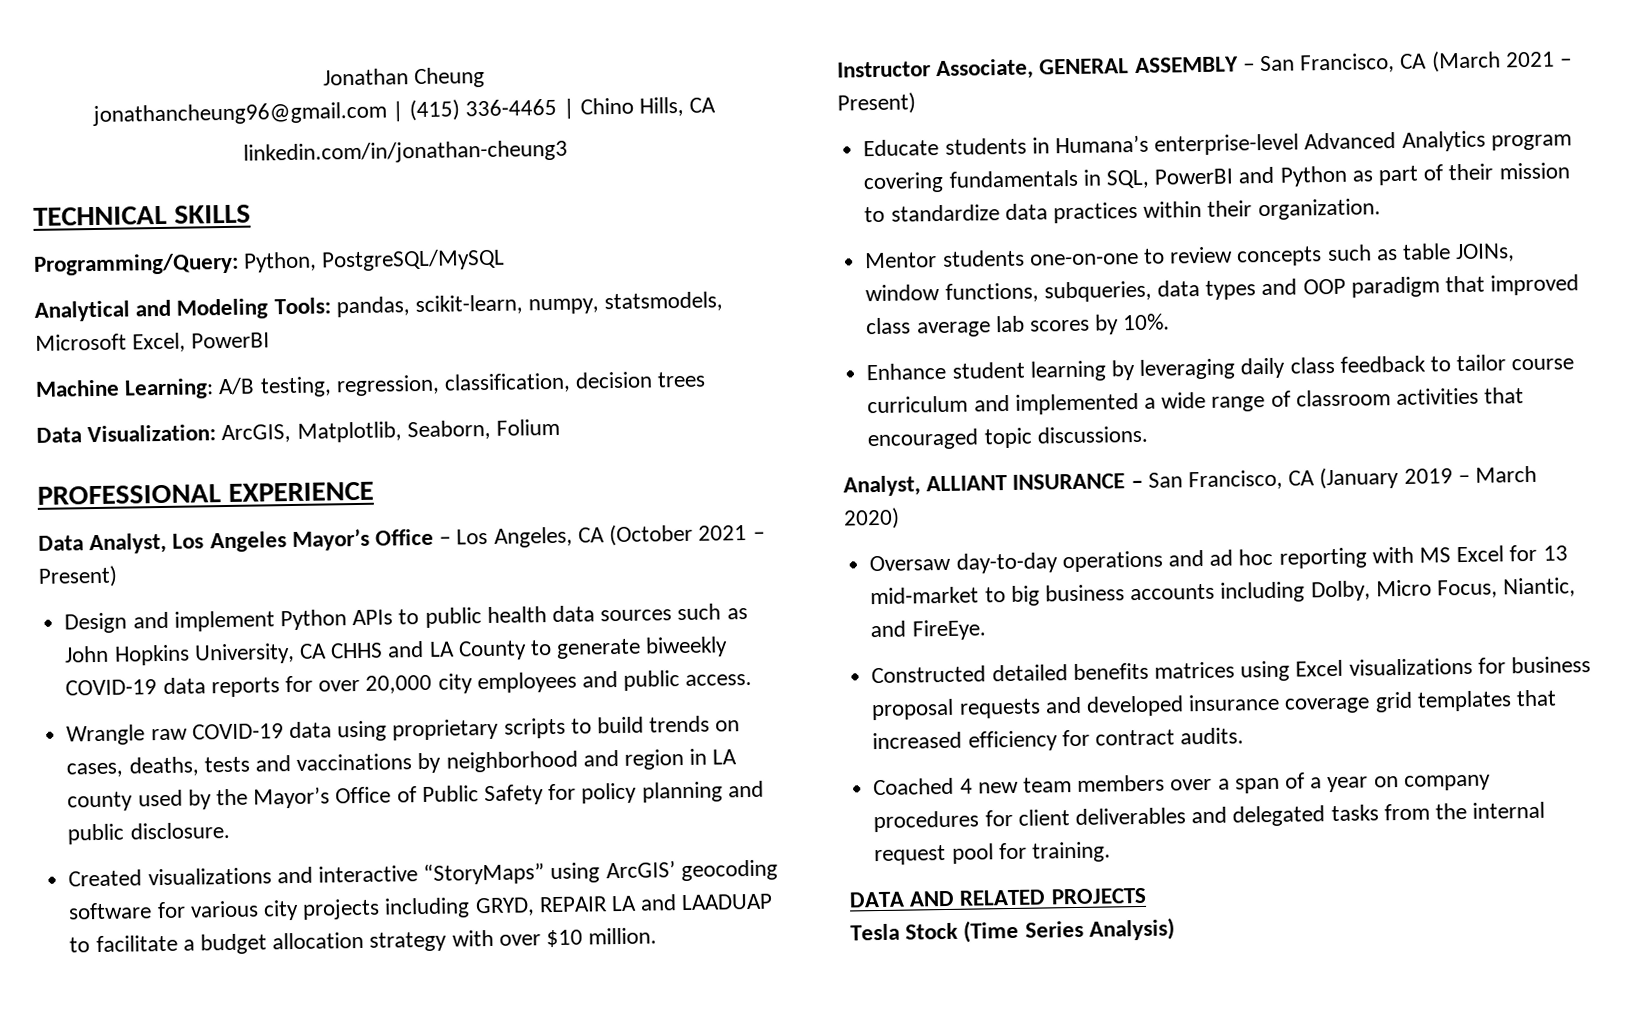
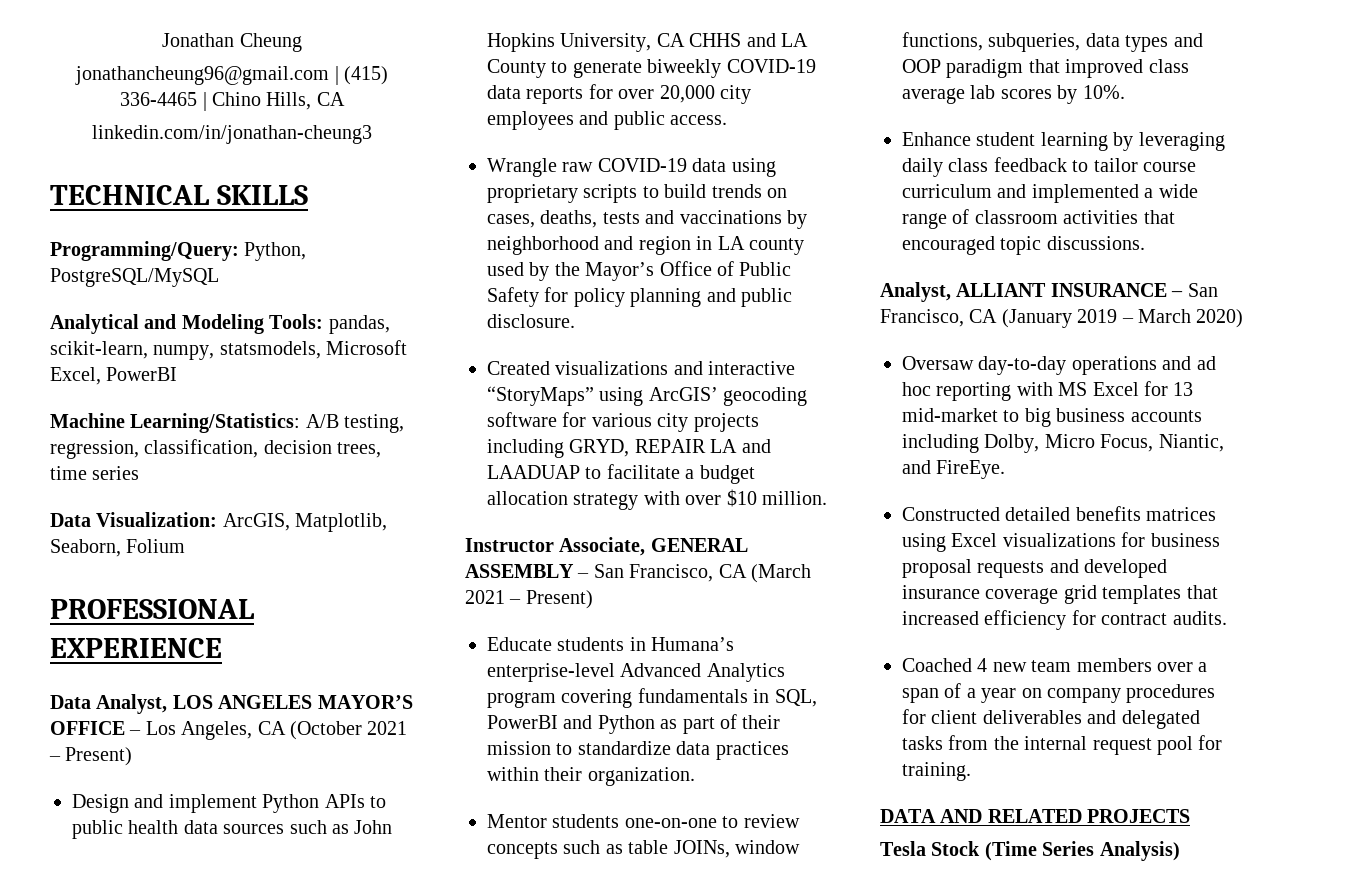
- Machine Learning: A/B testing, regression, classification, decision trees
+ Machine Learning/Statistics: A/B testing, regression, classification, decision trees, time series
- Data Analyst, Los Angeles Mayor’s Office – Los Angeles, CA (October 2021 – Present)
+ Data Analyst, LOS ANGELES MAYOR’S OFFICE – Los Angeles, CA (October 2021 – Present)

